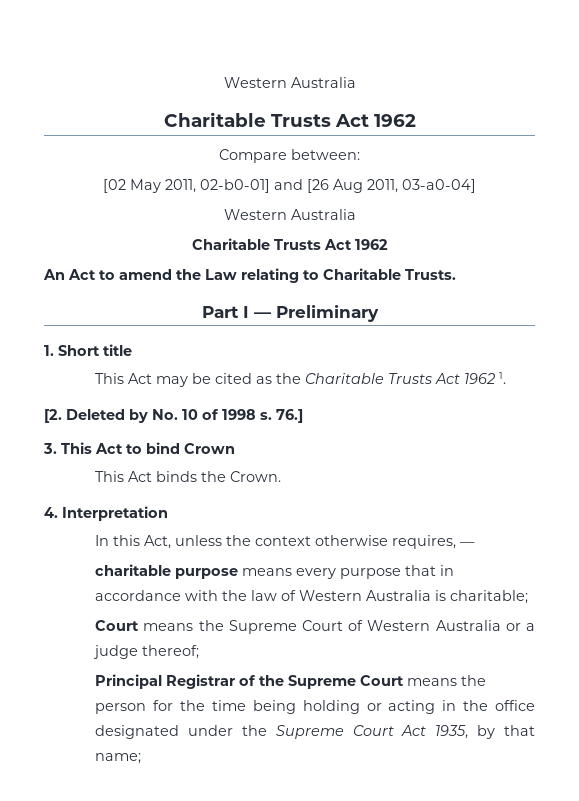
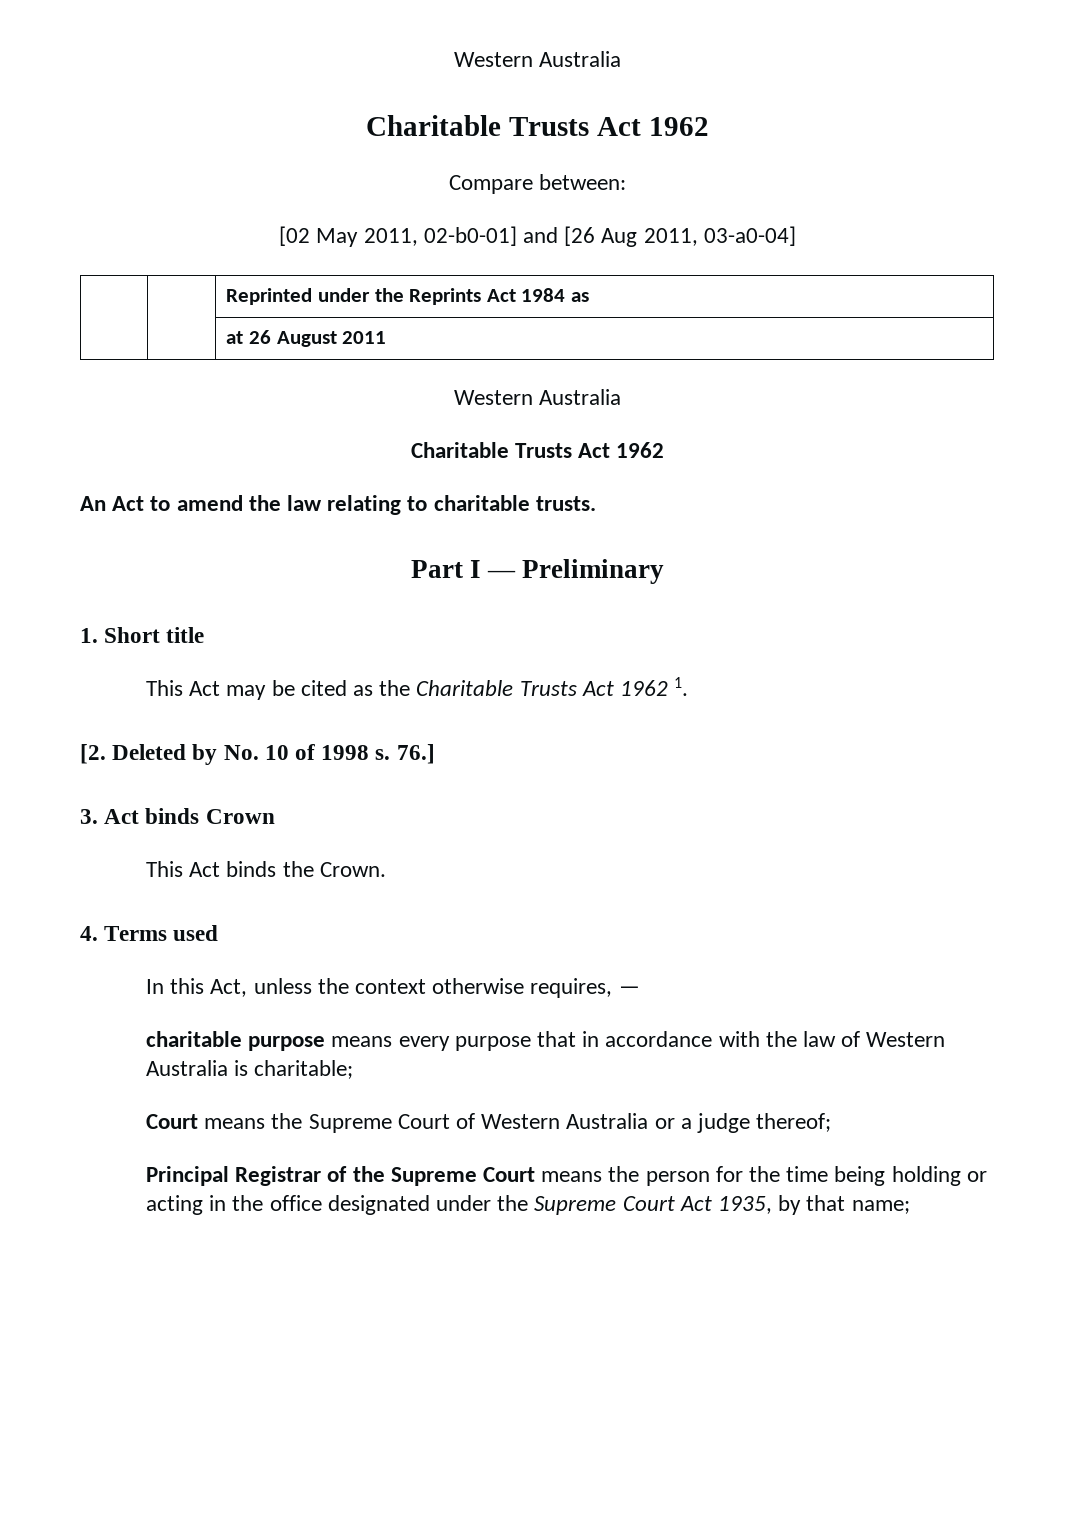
+ | | Reprinted under the Reprints Act 1984 as
+ | | at 26 August 2011
- An Act to amend the Law relating to Charitable Trusts.
+ An Act to amend the law relating to charitable trusts.
- 3. This Act to bind Crown
+ 3. Act binds Crown
- 4. Interpretation
+ 4. Terms used

